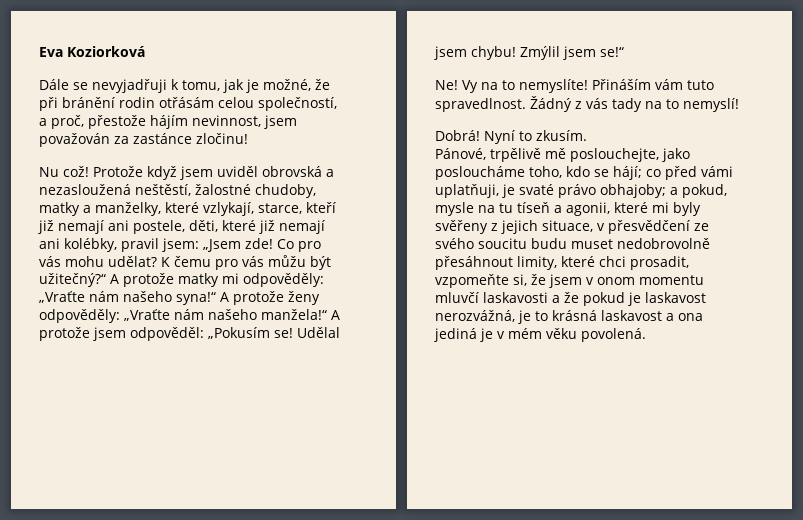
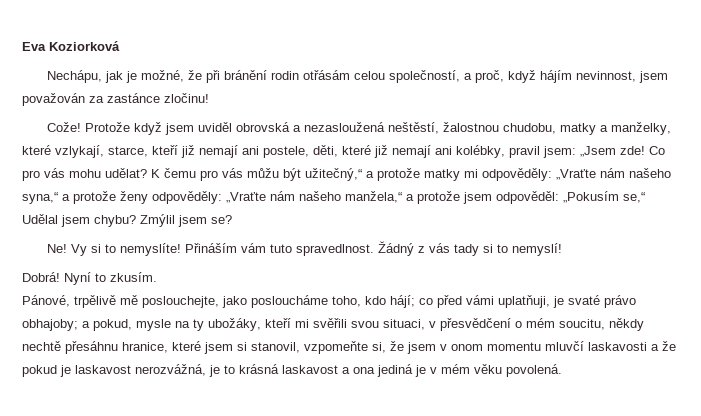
- Dále se nevyjadřuji k tomu, jak je možné, že při bránění rodin otřásám celou společností, a proč, přestože hájím nevinnost, jsem považován za zastánce zločinu!
+ Nechápu, jak je možné, že při bránění rodin otřásám celou společností, a proč, když hájím nevinnost, jsem považován za zastánce zločinu!
- Nu což!
+ Cože!
- Protože když jsem uviděl obrovská a nezasloužená neštěstí, žalostné chudoby, matky a manželky, které vzlykají, starce, kteří již nemají ani postele, děti, které již nemají ani kolébky, pravil jsem: „Jsem zde!
+ Protože když jsem uviděl obrovská a nezasloužená neštěstí, žalostnou chudobu, matky a manželky, které vzlykají, starce, kteří již nemají ani postele, děti, které již nemají ani kolébky, pravil jsem: „Jsem zde!
- K čemu pro vás můžu být užitečný?“ A protože matky mi odpověděly: „Vraťte nám našeho syna!“ A protože ženy odpověděly: „Vraťte nám našeho manžela!“ A protože jsem odpověděl: „Pokusím se! Udělal jsem chybu!
+ K čemu pro vás můžu být užitečný,“ a protože matky mi odpověděly: „Vraťte nám našeho syna,“ a protože ženy odpověděly: „Vraťte nám našeho manžela,“ a protože jsem odpověděl: „Pokusím se,“ Udělal jsem chybu?
- Zmýlil jsem se!“
+ Zmýlil jsem se?
- Vy na to nemyslíte!
+ Vy si to nemyslíte!
- Žádný z vás tady na to nemyslí!
+ Žádný z vás tady si to nemyslí!
- Pánové, trpělivě mě poslouchejte, jako posloucháme toho, kdo se hájí; co před vámi uplatňuji, je svaté právo obhajoby; a pokud, mysle na tu tíseň a agonii, které mi byly svěřeny z jejich situace, v přesvědčení ze svého soucitu budu muset nedobrovolně přesáhnout limity, které chci prosadit, vzpomeňte si, že jsem v onom momentu mluvčí laskavosti a že pokud je laskavost nerozvážná, je to krásná laskavost a ona jediná je v mém věku povolená.
+ Pánové, trpělivě mě poslouchejte, jako posloucháme toho, kdo hájí; co před vámi uplatňuji, je svaté právo obhajoby; a pokud, mysle na ty ubožáky, kteří mi svěřili svou situaci, v přesvědčení o mém soucitu, někdy nechtě přesáhnu hranice, které jsem si stanovil, vzpomeňte si, že jsem v onom momentu mluvčí laskavosti a že pokud je laskavost nerozvážná, je to krásná laskavost a ona jediná je v mém věku povolená.

